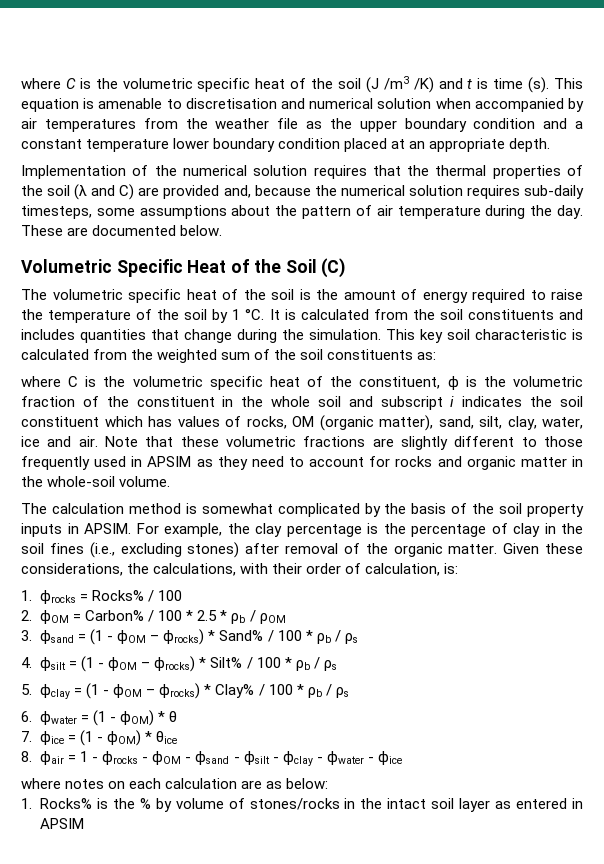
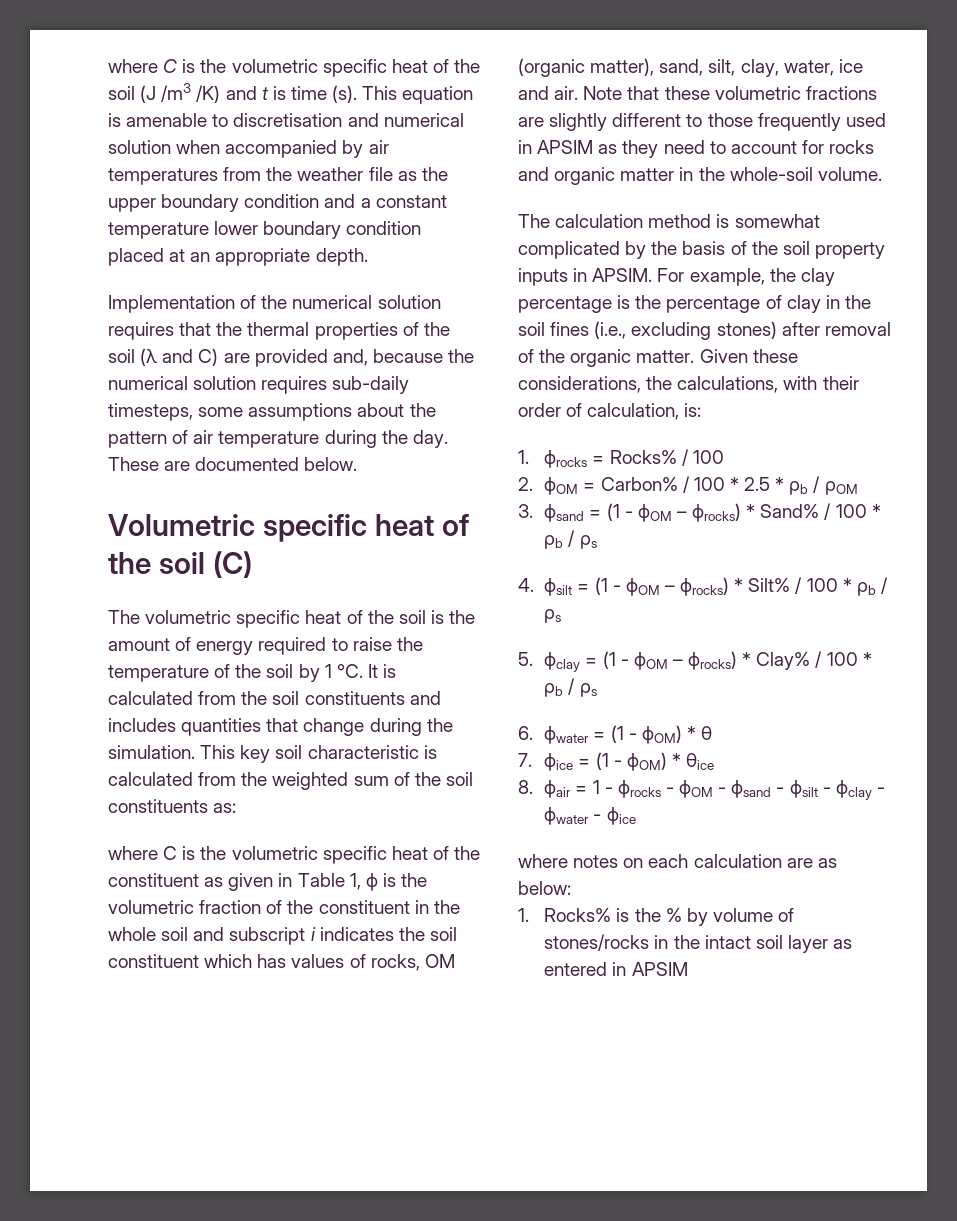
- Volumetric Specific Heat of the Soil (C)
+ Volumetric specific heat of the soil (C)
- where C is the volumetric specific heat of the constituent, ϕ is the volumetric fraction of the constituent in the whole soil and subscript i indicates the soil constituent which has values of rocks, OM (organic matter), sand, silt, clay, water, ice and air.
+ where C is the volumetric specific heat of the constituent as given in Table 1, ϕ is the volumetric fraction of the constituent in the whole soil and subscript i indicates the soil constituent which has values of rocks, OM (organic matter), sand, silt, clay, water, ice and air.

